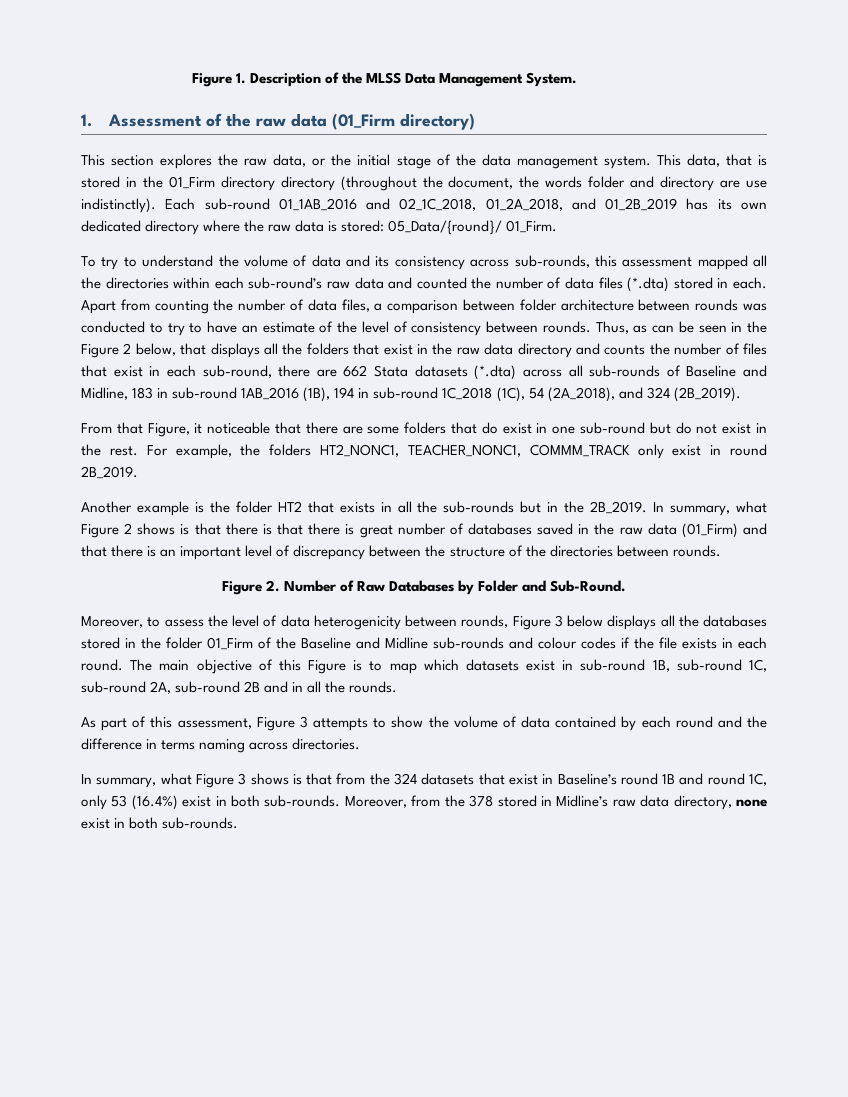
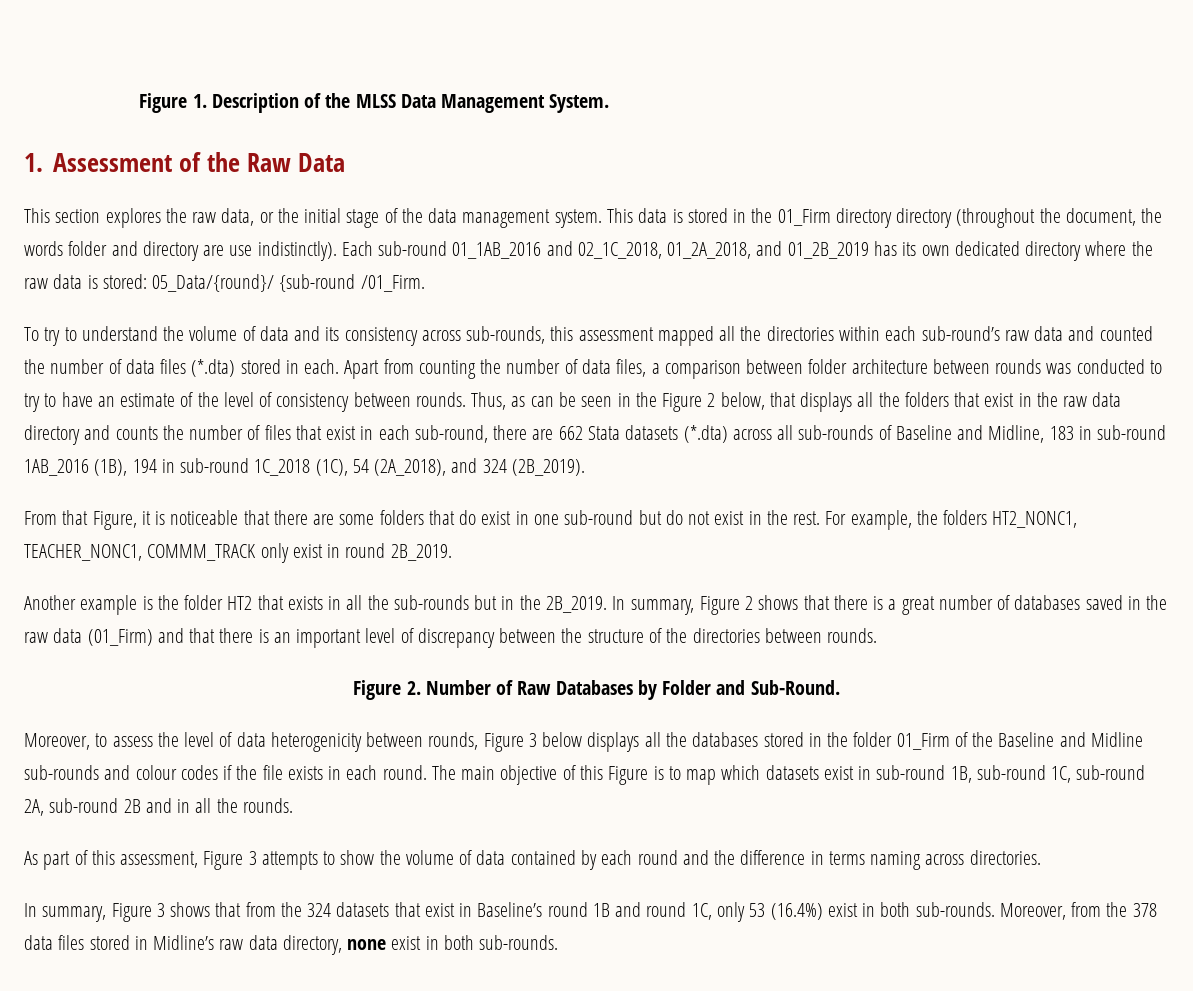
- 1. Assessment of the raw data (01_Firm directory)
+ 1. Assessment of the Raw Data
- This data, that is stored in the 01_Firm directory directory (throughout the document, the words folder and directory are use indistinctly).
+ This data is stored in the 01_Firm directory directory (throughout the document, the words folder and directory are use indistinctly).
- Each sub-round 01_1AB_2016 and 02_1C_2018, 01_2A_2018, and 01_2B_2019 has its own dedicated directory where the raw data is stored: 05_Data/{round}/ 01_Firm.
+ Each sub-round 01_1AB_2016 and 02_1C_2018, 01_2A_2018, and 01_2B_2019 has its own dedicated directory where the raw data is stored: 05_Data/{round}/ {sub-round /01_Firm.
- From that Figure, it noticeable that there are some folders that do exist in one sub-round but do not exist in the rest.
+ From that Figure, it is noticeable that there are some folders that do exist in one sub-round but do not exist in the rest.
- In summary, what Figure 2 shows is that there is that there is great number of databases saved in the raw data (01_Firm) and that there is an important level of discrepancy between the structure of the directories between rounds.
+ In summary, Figure 2 shows that there is a great number of databases saved in the raw data (01_Firm) and that there is an important level of discrepancy between the structure of the directories between rounds.
- In summary, what Figure 3 shows is that from the 324 datasets that exist in Baseline’s round 1B and round 1C, only 53 (16.4%) exist in both sub-rounds.
+ In summary, Figure 3 shows that from the 324 datasets that exist in Baseline’s round 1B and round 1C, only 53 (16.4%) exist in both sub-rounds.
- Moreover, from the 378 stored in Midline’s raw data directory, none exist in both sub-rounds.
+ Moreover, from the 378 data files stored in Midline’s raw data directory, none exist in both sub-rounds.

